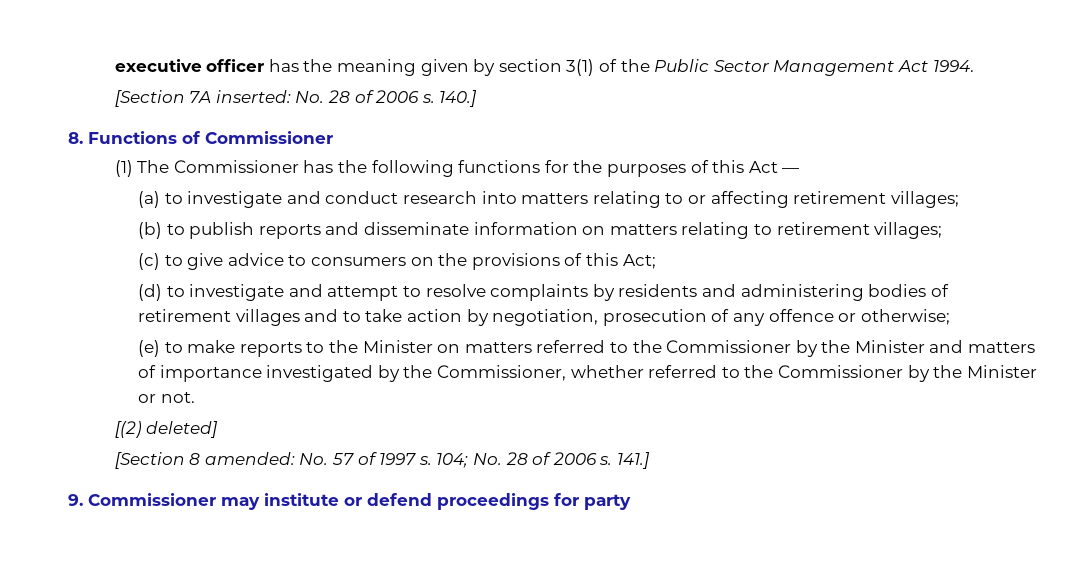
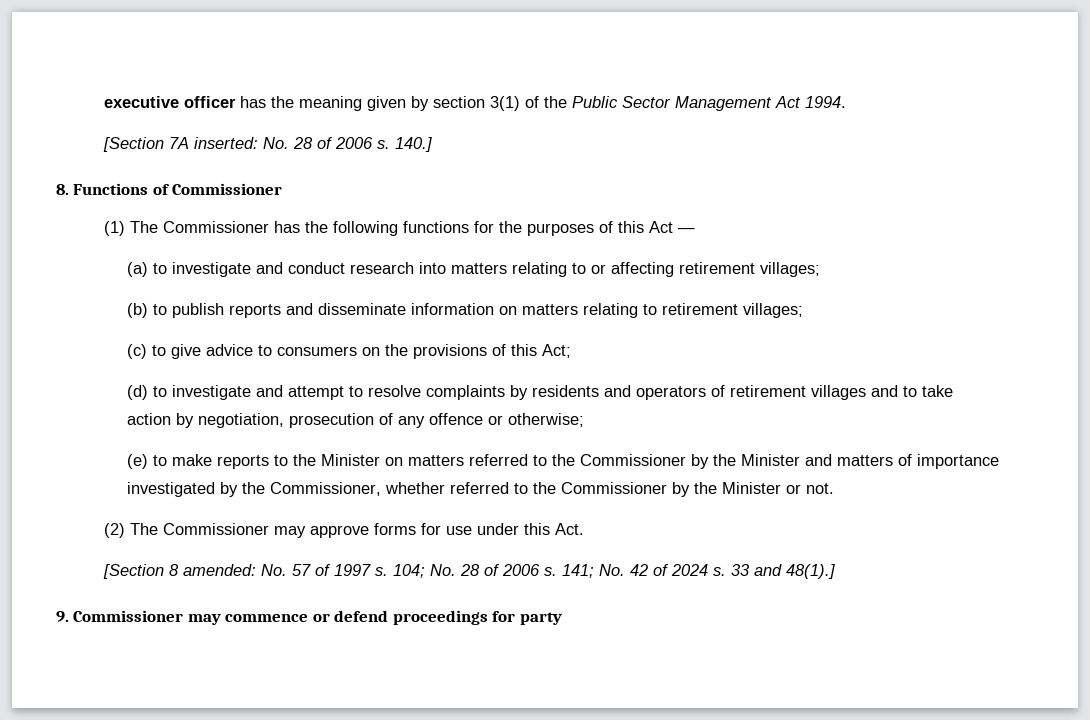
- (d) to investigate and attempt to resolve complaints by residents and administering bodies of retirement villages and to take action by negotiation, prosecution of any offence or otherwise;
+ (d) to investigate and attempt to resolve complaints by residents and operators of retirement villages and to take action by negotiation, prosecution of any offence or otherwise;
- [(2) deleted]
+ (2) The Commissioner may approve forms for use under this Act.
- 141.]
+ 141; No. 42 of 2024 s. 33 and 48(1).]
- 9. Commissioner may institute or defend proceedings for party
+ 9. Commissioner may commence or defend proceedings for party

